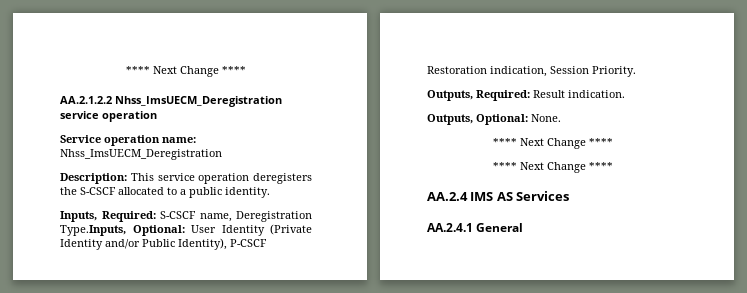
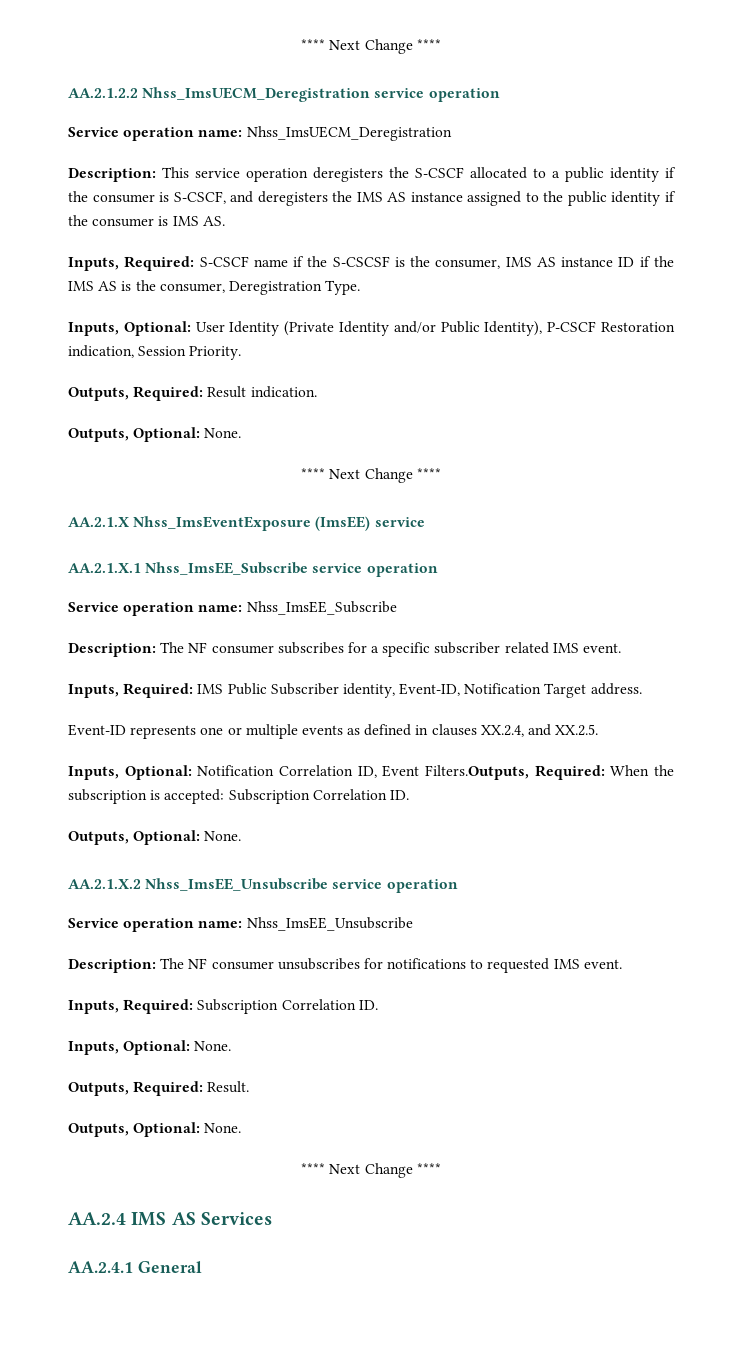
- Description: This service operation deregisters the S-CSCF allocated to a public identity.
- Inputs, Required: S-CSCF name, Deregistration Type.Inputs, Optional: User Identity (Private Identity and/or Public Identity), P-CSCF Restoration indication, Session Priority.
+ Description: This service operation deregisters the S-CSCF allocated to a public identity if the consumer is S-CSCF, and deregisters the IMS AS instance assigned to the public identity if the consumer is IMS AS.
+ Inputs, Required: S-CSCF name if the S-CSCSF is the consumer, IMS AS instance ID if the IMS AS is the consumer, Deregistration Type.
+ Inputs, Optional: User Identity (Private Identity and/or Public Identity), P-CSCF Restoration indication, Session Priority.
+ AA.2.1.X Nhss_ImsEventExposure (ImsEE) service
+ AA.2.1.X.1 Nhss_ImsEE_Subscribe service operation
+ Service operation name: Nhss_ImsEE_Subscribe
+ Description: The NF consumer subscribes for a specific subscriber related IMS event.
+ Inputs, Required: IMS Public Subscriber identity, Event-ID, Notification Target address.
+ Event-ID represents one or multiple events as defined in clauses XX.2.4, and XX.2.5.
+ Inputs, Optional: Notification Correlation ID, Event Filters.Outputs, Required: When the subscription is accepted: Subscription Correlation ID.
+ Outputs, Optional: None.
+ AA.2.1.X.2 Nhss_ImsEE_Unsubscribe service operation
+ Service operation name: Nhss_ImsEE_Unsubscribe
+ Description: The NF consumer unsubscribes for notifications to requested IMS event.
+ Inputs, Required: Subscription Correlation ID.
+ Inputs, Optional: None.
+ Outputs, Required: Result.
+ Outputs, Optional: None.

